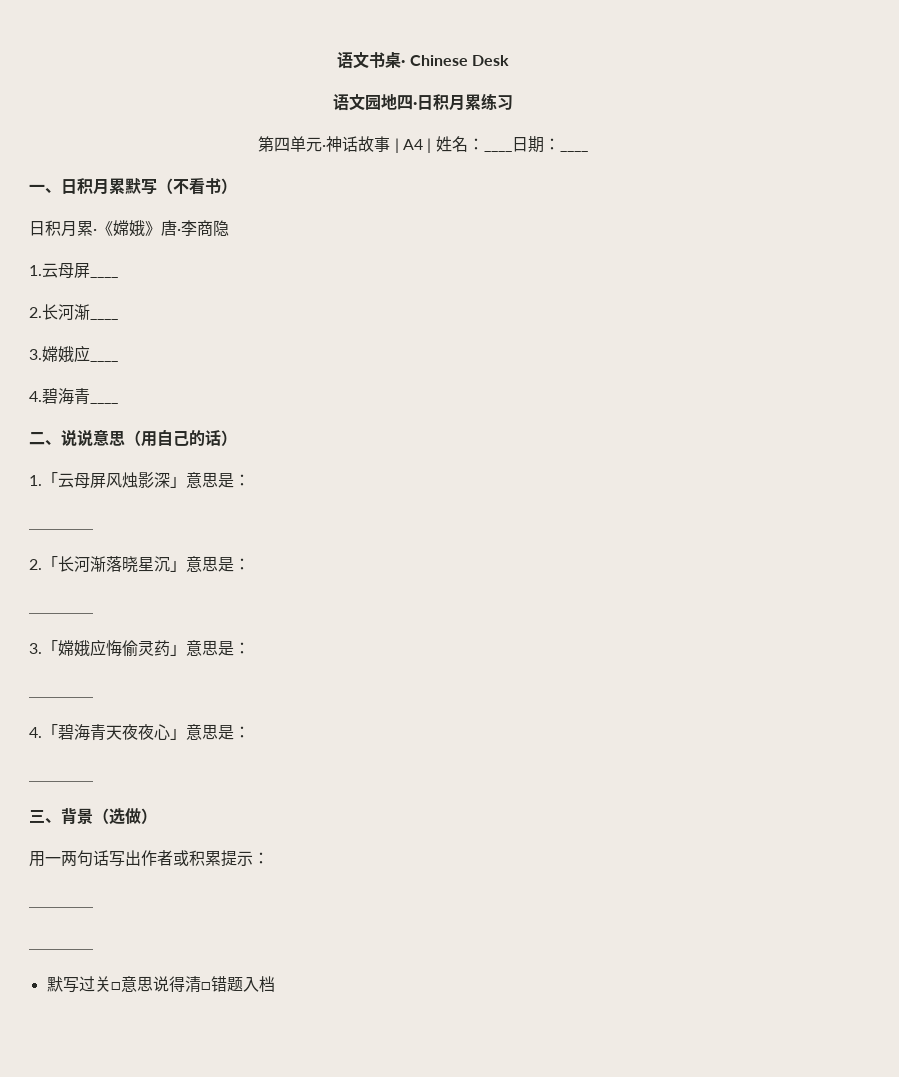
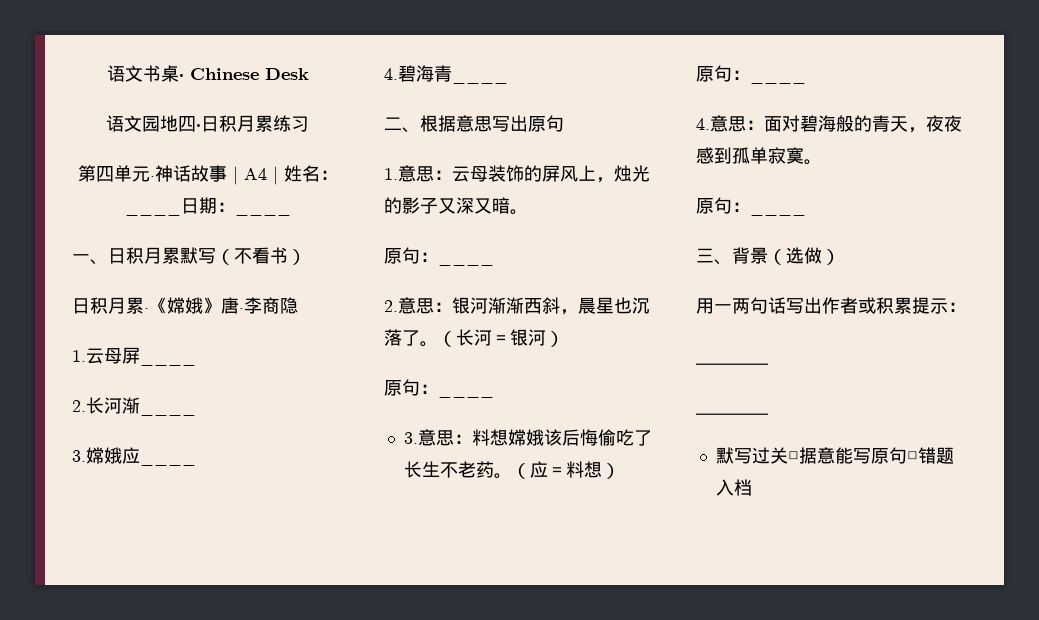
- 二、说说意思（用自己的话）
- 1.「云母屏风烛影深」意思是：
- ＿＿＿＿
- 2.「长河渐落晓星沉」意思是：
- ＿＿＿＿
- 3.「嫦娥应悔偷灵药」意思是：
- ＿＿＿＿
- 4.「碧海青天夜夜心」意思是：
- ＿＿＿＿
+ 二、根据意思写出原句
+ 1.意思：云母装饰的屏风上，烛光的影子又深又暗。
+ 原句：____
+ 2.意思：银河渐渐西斜，晨星也沉落了。（长河＝银河）
+ 原句：____
+ 3.意思：料想嫦娥该后悔偷吃了长生不老药。（应＝料想）
+ 原句：____
+ 4.意思：面对碧海般的青天，夜夜感到孤单寂寞。
+ 原句：____
- 默写过关□意思说得清□错题入档
+ 默写过关□据意能写原句□错题入档

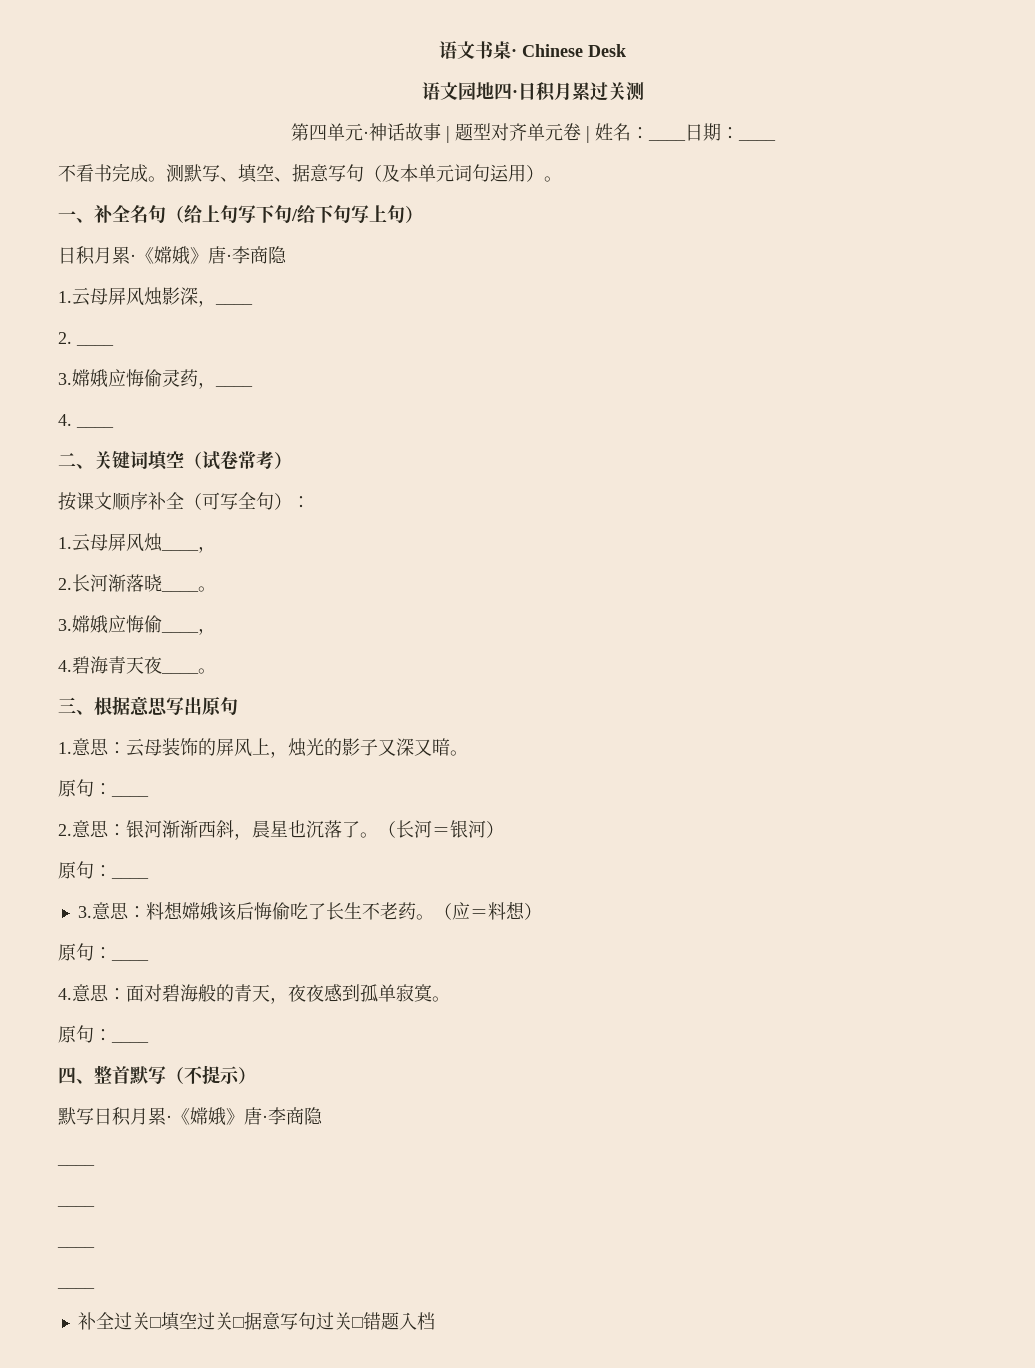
- 语文园地四·日积月累练习
+ 语文园地四·日积月累过关测
- 第四单元·神话故事 | A4 | 姓名：____日期：____
+ 第四单元·神话故事 | 题型对齐单元卷 | 姓名：____日期：____
- 一、日积月累默写（不看书）
+ 不看书完成。测默写、填空、据意写句（及本单元词句运用）。
+ 一、补全名句（给上句写下句/给下句写上句）
- 1.云母屏____
- 2.长河渐____
+ 1.云母屏风烛影深，____
+ 2. ____
- 3.嫦娥应____
+ 3.嫦娥应悔偷灵药，____
+ 4. ____
+ 二、关键词填空（试卷常考）
+ 按课文顺序补全（可写全句）：
+ 1.云母屏风烛____，
+ 2.长河渐落晓____。
+ 3.嫦娥应悔偷____，
- 4.碧海青____
- 二、根据意思写出原句
+ 4.碧海青天夜____。
+ 三、根据意思写出原句
- 三、背景（选做）
- 用一两句话写出作者或积累提示：
- ＿＿＿＿
- ＿＿＿＿
- 默写过关□据意能写原句□错题入档
+ 四、整首默写（不提示）
+ 默写日积月累·《嫦娥》唐·李商隐
+ ____
+ ____
+ ____
+ ____
+ 补全过关□填空过关□据意写句过关□错题入档

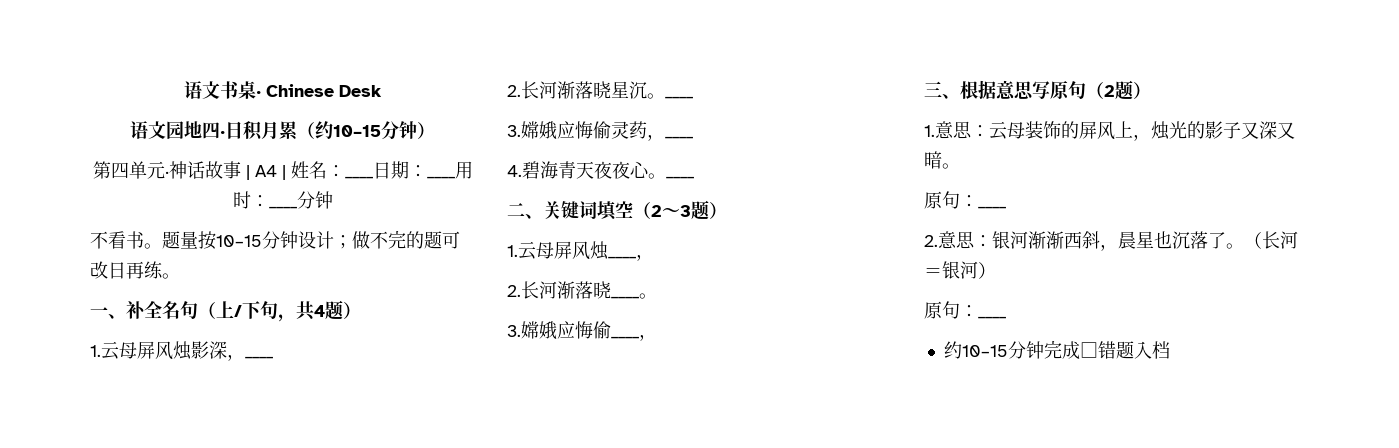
- 语文园地四·日积月累过关测
+ 语文园地四·日积月累（约10–15分钟）
- 第四单元·神话故事 | 题型对齐单元卷 | 姓名：____日期：____
- 不看书完成。测默写、填空、据意写句（及本单元词句运用）。
- 一、补全名句（给上句写下句/给下句写上句）
- 日积月累·《嫦娥》唐·李商隐
+ 第四单元·神话故事 | A4 | 姓名：____日期：____用时：____分钟
+ 不看书。题量按10–15分钟设计；做不完的题可改日再练。
+ 一、补全名句（上/下句，共4题）
- 2. ____
+ 2.长河渐落晓星沉。____
- 4. ____
+ 4.碧海青天夜夜心。____
- 二、关键词填空（试卷常考）
- 按课文顺序补全（可写全句）：
+ 二、关键词填空（2～3题）
- 4.碧海青天夜____。
- 三、根据意思写出原句
+ 三、根据意思写原句（2题）
- 3.意思：料想嫦娥该后悔偷吃了长生不老药。（应＝料想）
- 原句：____
- 4.意思：面对碧海般的青天，夜夜感到孤单寂寞。
- 原句：____
- 四、整首默写（不提示）
- 默写日积月累·《嫦娥》唐·李商隐
- ____
- ____
- ____
- ____
- 补全过关□填空过关□据意写句过关□错题入档
+ 约10–15分钟完成□错题入档

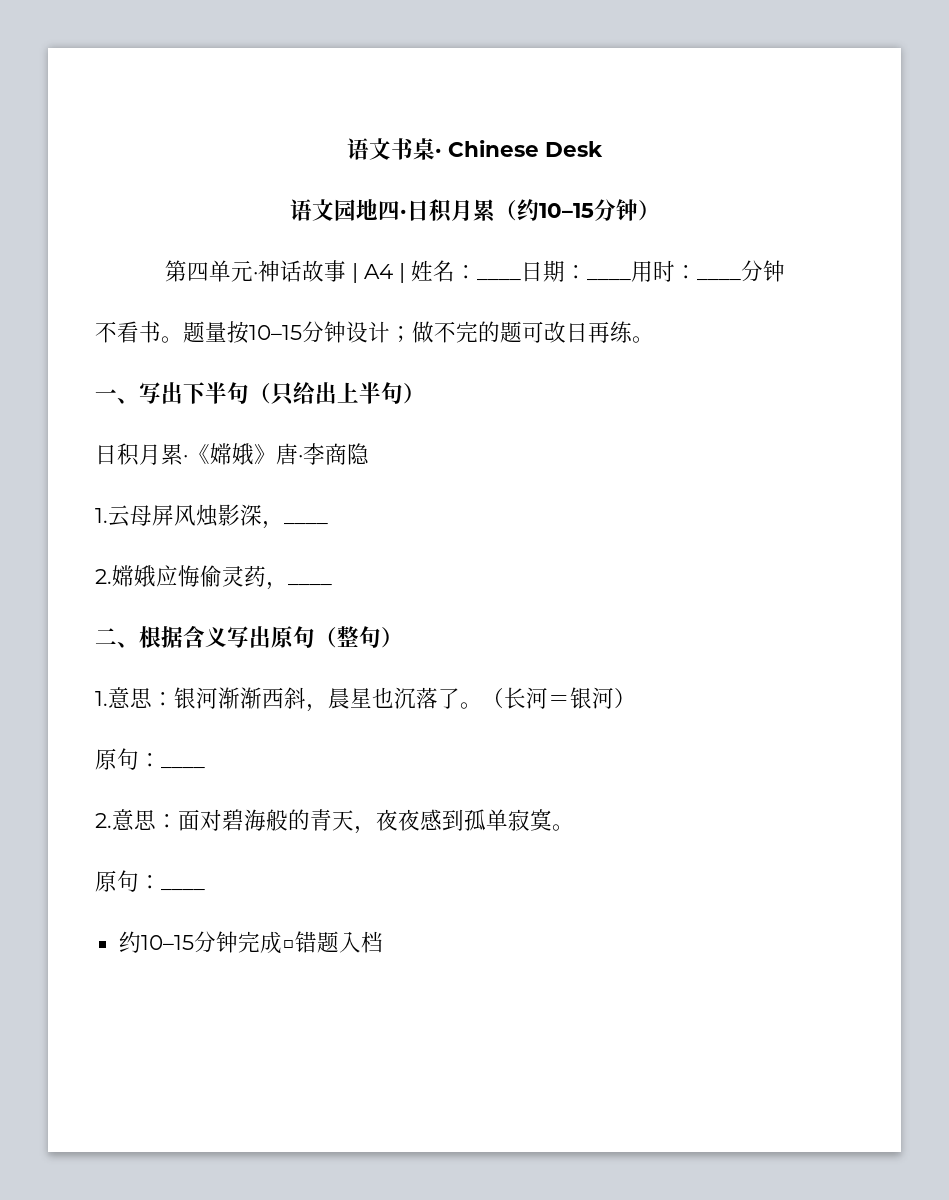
- 一、补全名句（上/下句，共4题）
+ 一、写出下半句（只给出上半句）
+ 日积月累·《嫦娥》唐·李商隐
- 2.长河渐落晓星沉。____
- 3.嫦娥应悔偷灵药，____
+ 2.嫦娥应悔偷灵药，____
- 4.碧海青天夜夜心。____
- 二、关键词填空（2～3题）
- 1.云母屏风烛____，
- 2.长河渐落晓____。
- 3.嫦娥应悔偷____，
- 三、根据意思写原句（2题）
- 1.意思：云母装饰的屏风上，烛光的影子又深又暗。
- 原句：____
- 2.意思：银河渐渐西斜，晨星也沉落了。
+ 二、根据含义写出原句（整句）
+ 1.意思：银河渐渐西斜，晨星也沉落了。
+ 2.意思：面对碧海般的青天，夜夜感到孤单寂寞。
+ 原句：____

